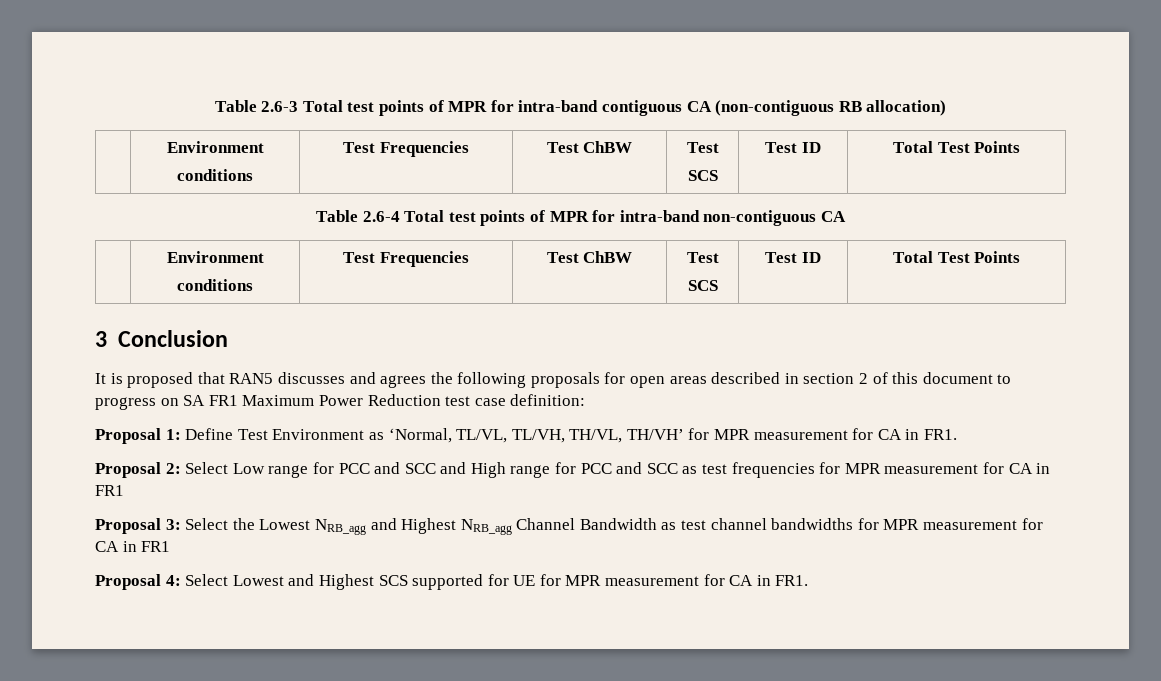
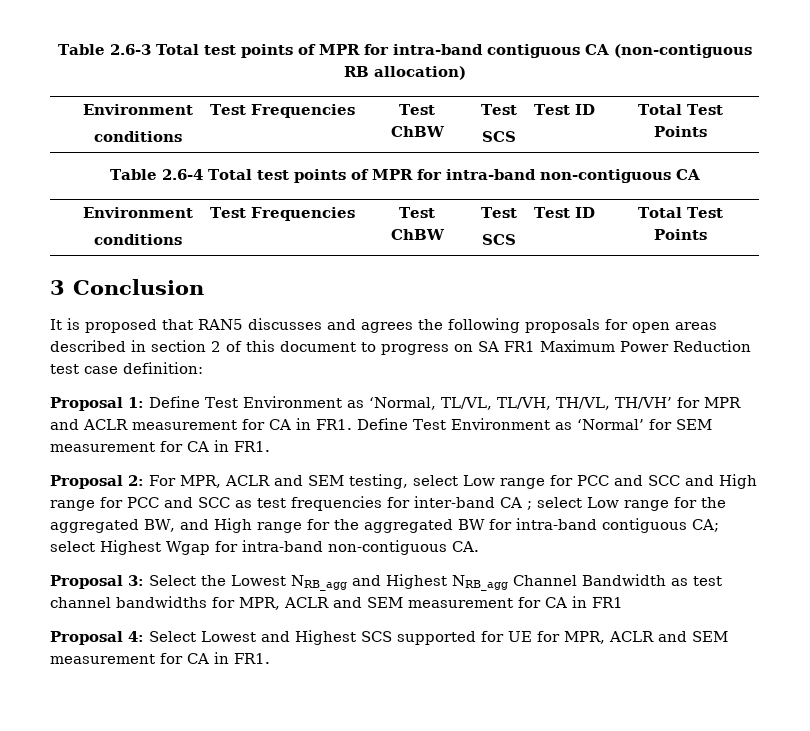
- Proposal 1: Define Test Environment as ‘Normal, TL/VL, TL/VH, TH/VL, TH/VH’ for MPR measurement for CA in FR1.
+ Proposal 1: Define Test Environment as ‘Normal, TL/VL, TL/VH, TH/VL, TH/VH’ for MPR and ACLR measurement for CA in FR1. Define Test Environment as ‘Normal’ for SEM measurement for CA in FR1.
- Proposal 2: Select Low range for PCC and SCC and High range for PCC and SCC as test frequencies for MPR measurement for CA in FR1
+ Proposal 2: For MPR, ACLR and SEM testing, select Low range for PCC and SCC and High range for PCC and SCC as test frequencies for inter-band CA ; select Low range for the aggregated BW, and High range for the aggregated BW for intra-band contiguous CA; select Highest Wgap for intra-band non-contiguous CA.
- Proposal 3: Select the Lowest NRB_agg and Highest NRB_agg Channel Bandwidth as test channel bandwidths for MPR measurement for CA in FR1
+ Proposal 3: Select the Lowest NRB_agg and Highest NRB_agg Channel Bandwidth as test channel bandwidths for MPR, ACLR and SEM measurement for CA in FR1
- Proposal 4: Select Lowest and Highest SCS supported for UE for MPR measurement for CA in FR1.
+ Proposal 4: Select Lowest and Highest SCS supported for UE for MPR, ACLR and SEM measurement for CA in FR1.

